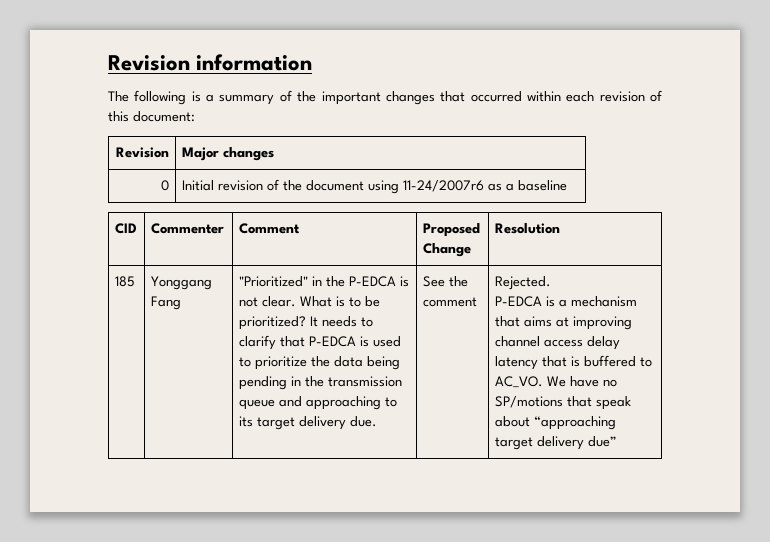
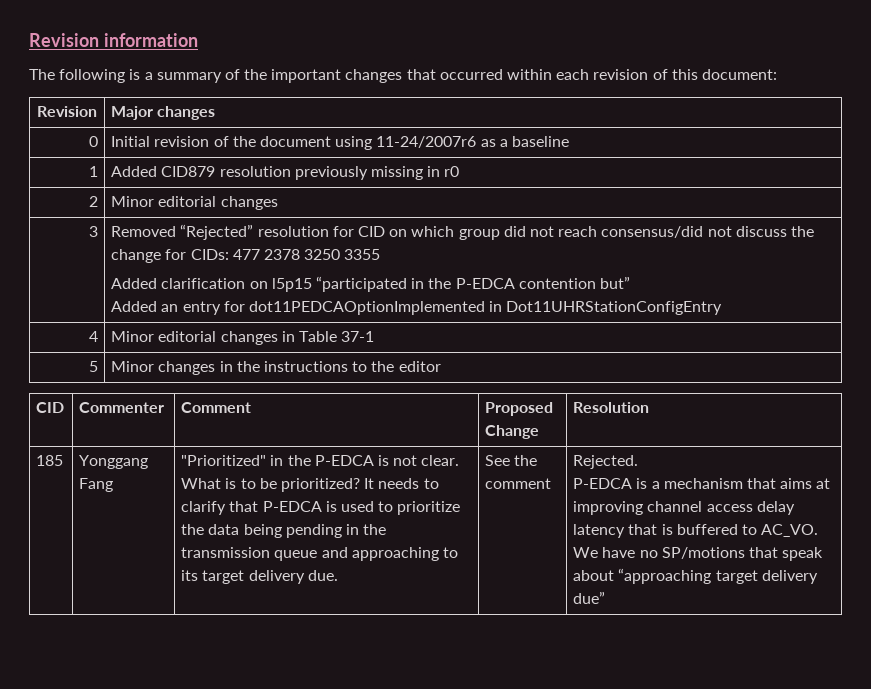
+ 1 | Added CID879 resolution previously missing in r0
+ 2 | Minor editorial changes
+ 3 | Removed “Rejected” resolution for CID on which group did not reach consensus/did not discuss the change for CIDs: 477 2378 3250 3355
+ Added clarification on l5p15 “participated in the P-EDCA contention but”
+ Added an entry for dot11PEDCAOptionImplemented in Dot11UHRStationConfigEntry
+ 4 | Minor editorial changes in Table 37-1
+ 5 | Minor changes in the instructions to the editor

